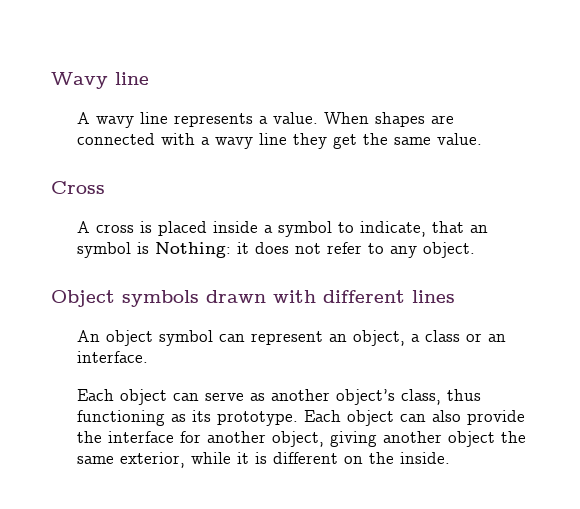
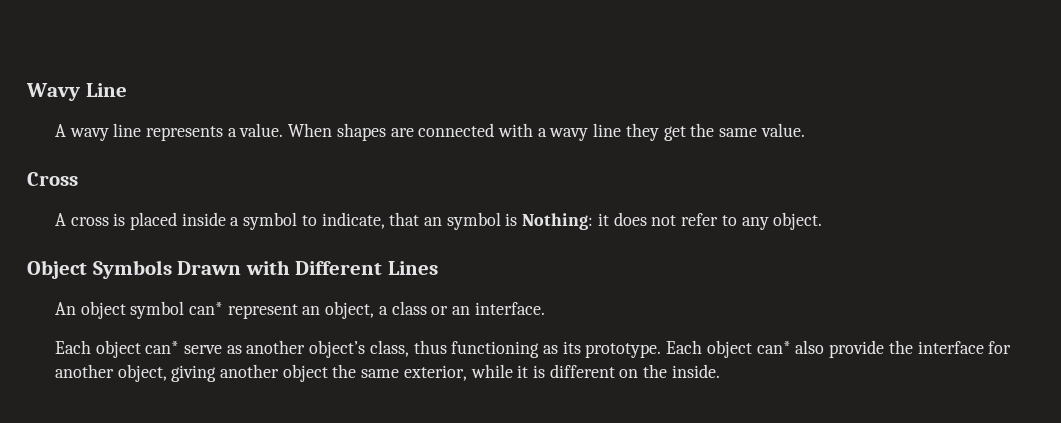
- Wavy line
+ Wavy Line
- Object symbols drawn with different lines
+ Object Symbols Drawn with Different Lines
- An object symbol can represent an object, a class or an interface.
+ An object symbol can* represent an object, a class or an interface.
- Each object can serve as another object’s class, thus functioning as its prototype.
+ Each object can* serve as another object’s class, thus functioning as its prototype.
- Each object can also provide the interface for another object, giving another object the same exterior, while it is different on the inside.
+ Each object can* also provide the interface for another object, giving another object the same exterior, while it is different on the inside.

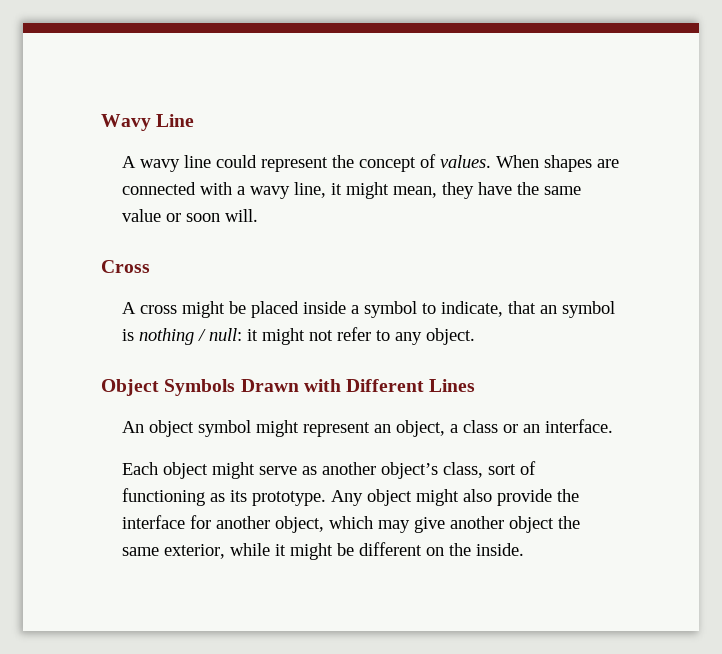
- A wavy line represents a value.
+ A wavy line could represent the concept of values.
- When shapes are connected with a wavy line they get the same value.
+ When shapes are connected with a wavy line, it might mean, they have the same value or soon will.
- A cross is placed inside a symbol to indicate, that an symbol is Nothing: it does not refer to any object.
+ A cross might be placed inside a symbol to indicate, that an symbol is nothing / null: it might not refer to any object.
- An object symbol can* represent an object, a class or an interface.
+ An object symbol might represent an object, a class or an interface.
- Each object can* serve as another object’s class, thus functioning as its prototype.
+ Each object might serve as another object’s class, sort of functioning as its prototype.
- Each object can* also provide the interface for another object, giving another object the same exterior, while it is different on the inside.
+ Any object might also provide the interface for another object, which may give another object the same exterior, while it might be different on the inside.

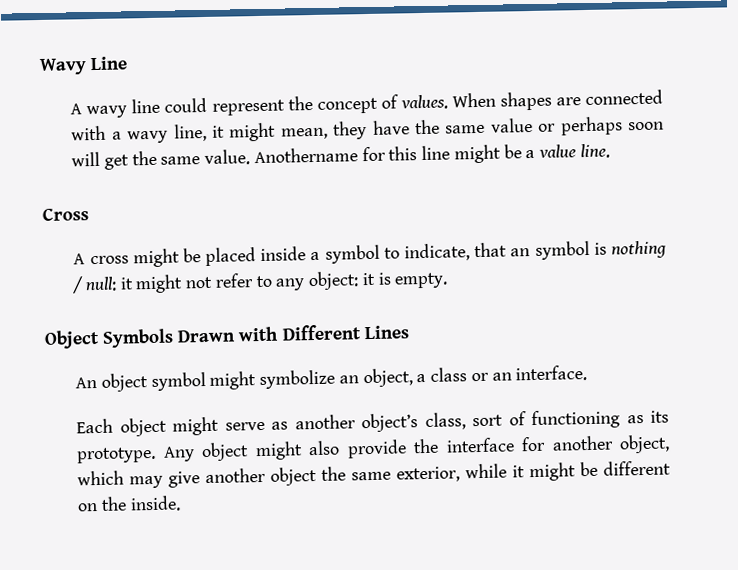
- When shapes are connected with a wavy line, it might mean, they have the same value or soon will.
+ When shapes are connected with a wavy line, it might mean, they have the same value or perhaps soon will get the same value. Anothername for this line might be a value line.
- A cross might be placed inside a symbol to indicate, that an symbol is nothing / null: it might not refer to any object.
+ A cross might be placed inside a symbol to indicate, that an symbol is nothing / null: it might not refer to any object: it is empty.
- An object symbol might represent an object, a class or an interface.
+ An object symbol might symbolize an object, a class or an interface.

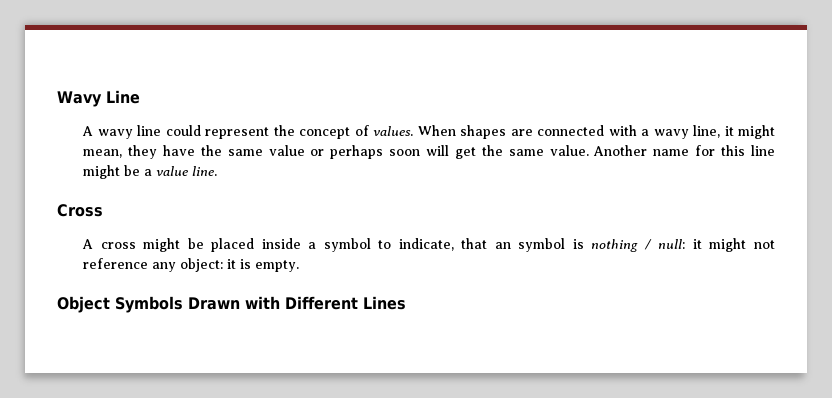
- Anothername for this line might be a value line.
+ Another name for this line might be a value line.
- A cross might be placed inside a symbol to indicate, that an symbol is nothing / null: it might not refer to any object: it is empty.
+ A cross might be placed inside a symbol to indicate, that an symbol is nothing / null: it might not reference any object: it is empty.
- An object symbol might symbolize an object, a class or an interface.
- Each object might serve as another object’s class, sort of functioning as its prototype. Any object might also provide the interface for another object, which may give another object the same exterior, while it might be different on the inside.

